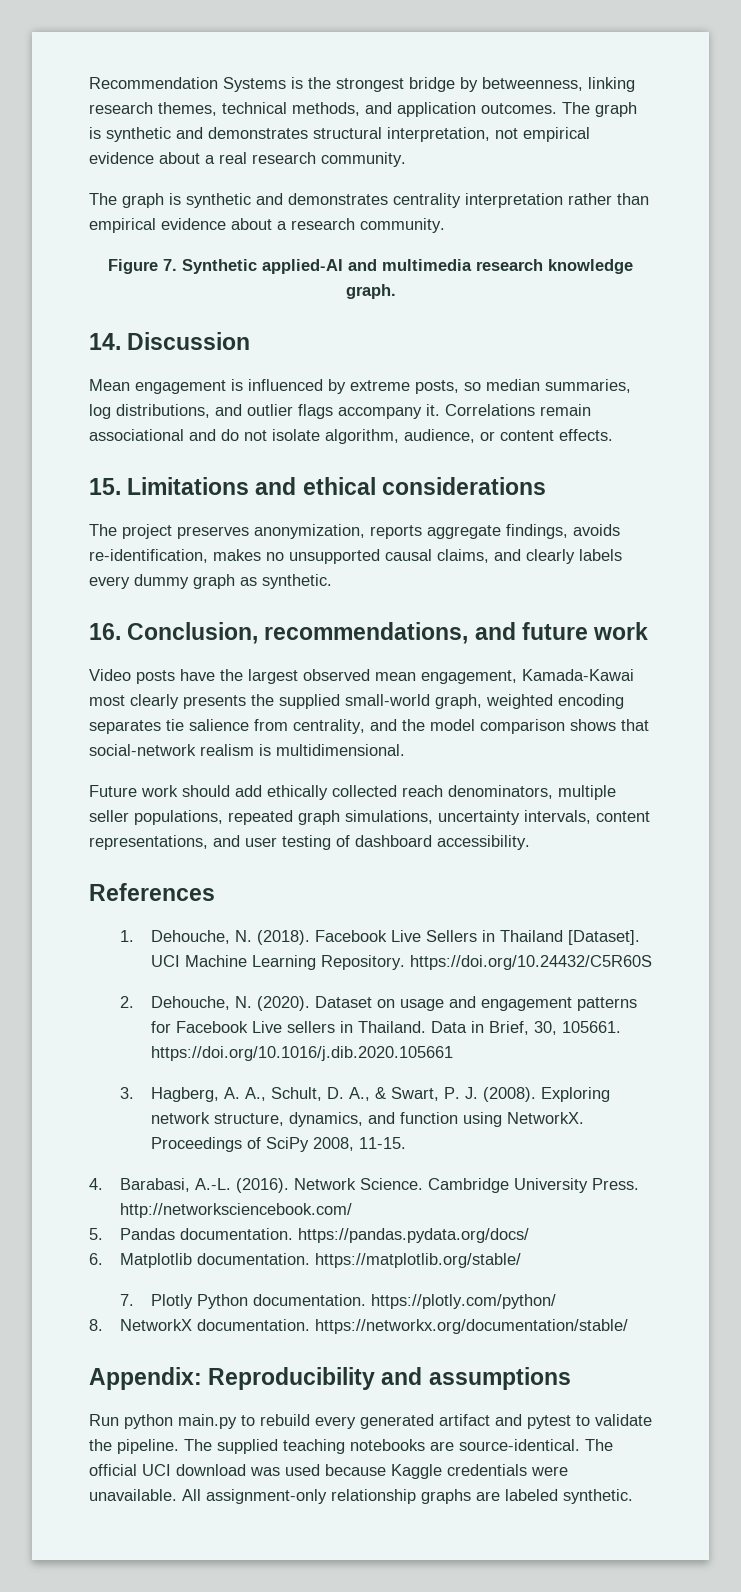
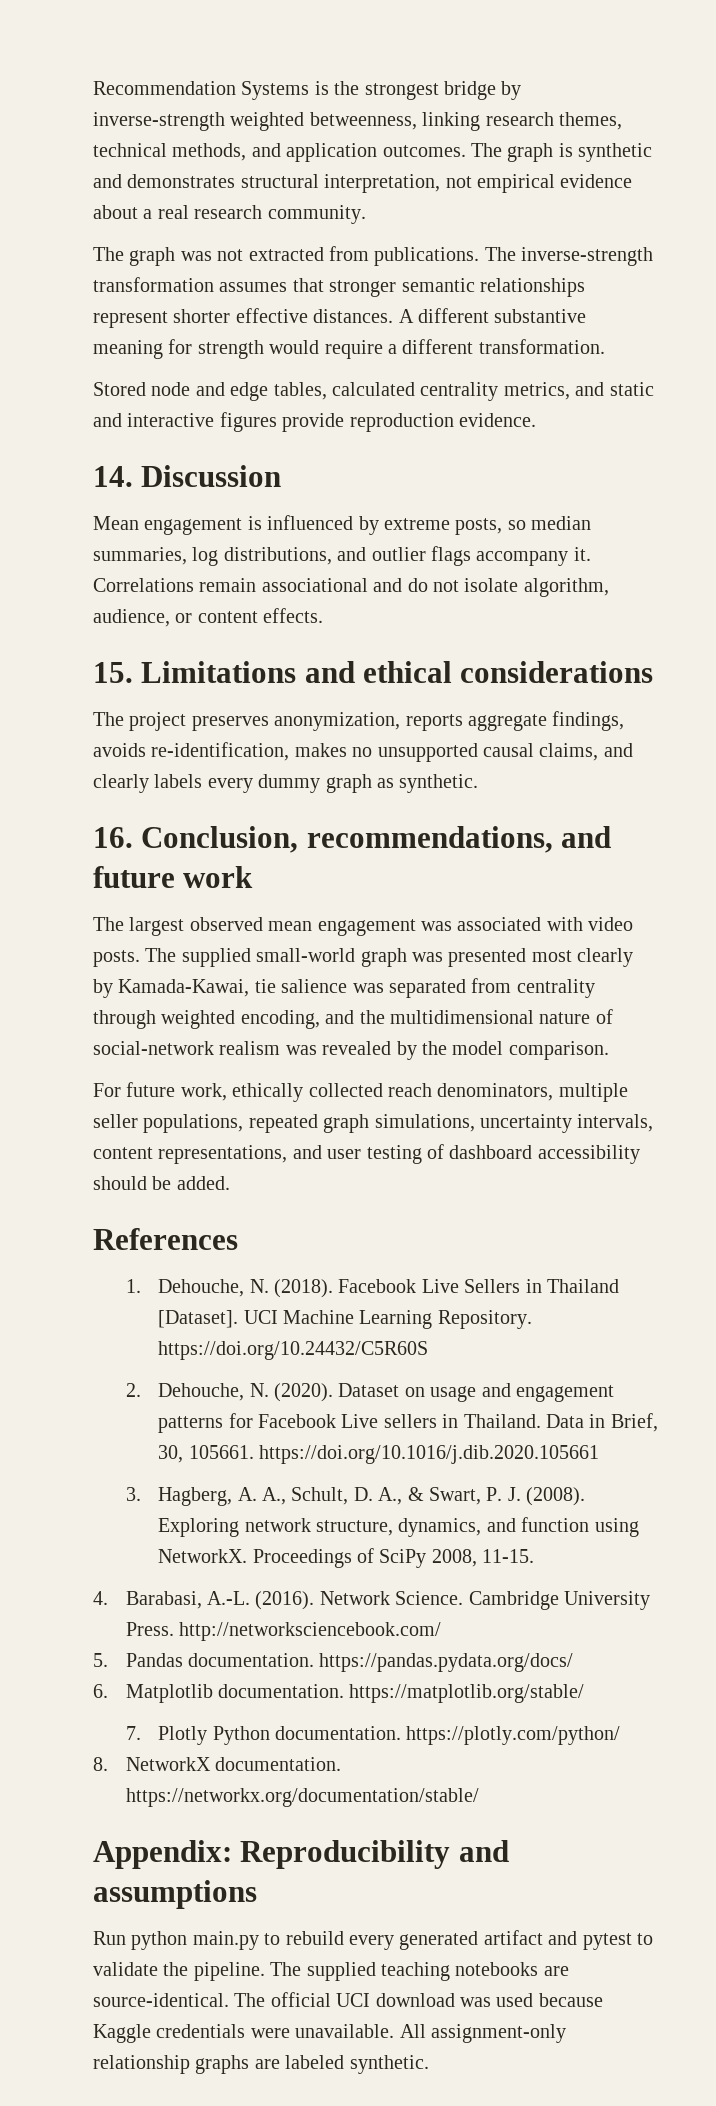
- Recommendation Systems is the strongest bridge by betweenness, linking research themes, technical methods, and application outcomes.
+ Recommendation Systems is the strongest bridge by inverse-strength weighted betweenness, linking research themes, technical methods, and application outcomes.
- The graph is synthetic and demonstrates centrality interpretation rather than empirical evidence about a research community.
- Figure 7. Synthetic applied-AI and multimedia research knowledge graph.
+ The graph was not extracted from publications. The inverse-strength transformation assumes that stronger semantic relationships represent shorter effective distances. A different substantive meaning for strength would require a different transformation.
+ Stored node and edge tables, calculated centrality metrics, and static and interactive figures provide reproduction evidence.
- Video posts have the largest observed mean engagement, Kamada-Kawai most clearly presents the supplied small-world graph, weighted encoding separates tie salience from centrality, and the model comparison shows that social-network realism is multidimensional.
- Future work should add ethically collected reach denominators, multiple seller populations, repeated graph simulations, uncertainty intervals, content representations, and user testing of dashboard accessibility.
+ The largest observed mean engagement was associated with video posts. The supplied small-world graph was presented most clearly by Kamada-Kawai, tie salience was separated from centrality through weighted encoding, and the multidimensional nature of social-network realism was revealed by the model comparison.
+ For future work, ethically collected reach denominators, multiple seller populations, repeated graph simulations, uncertainty intervals, content representations, and user testing of dashboard accessibility should be added.

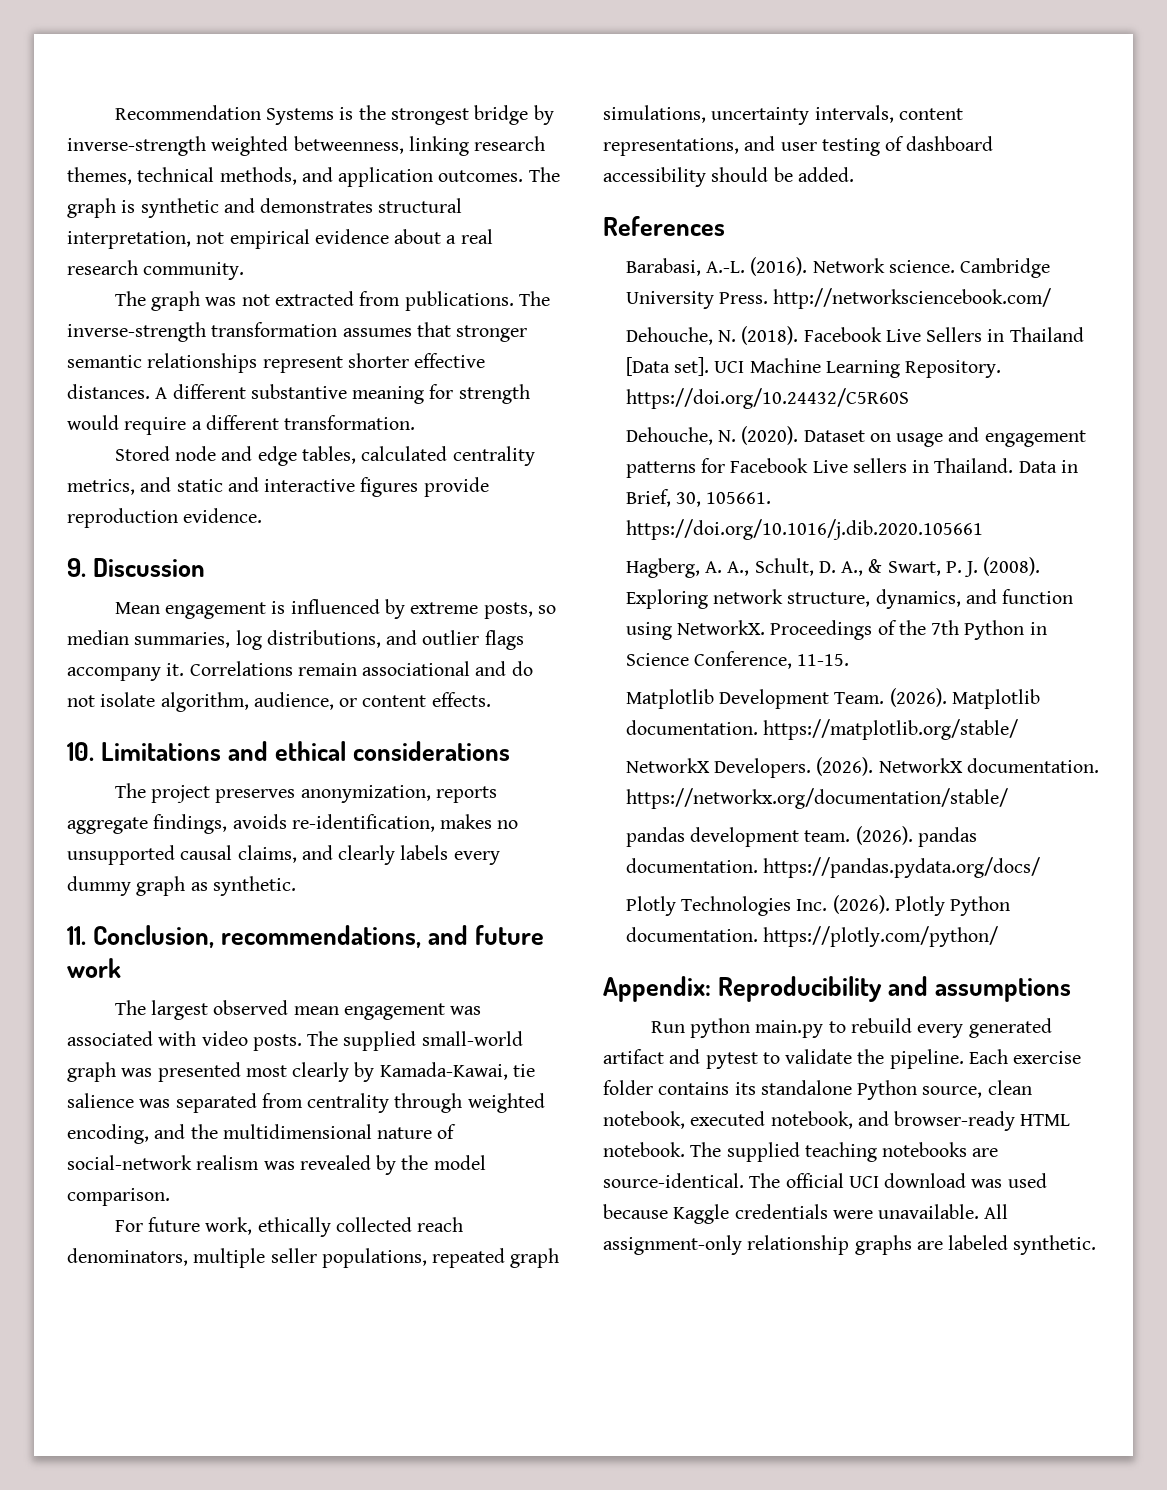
- 14. Discussion
+ 9. Discussion
- 15. Limitations and ethical considerations
+ 10. Limitations and ethical considerations
- 16. Conclusion, recommendations, and future work
+ 11. Conclusion, recommendations, and future work
- 1. Dehouche, N. (2018).
+ Barabasi, A.-L. (2016). Network science. Cambridge University Press. http://networksciencebook.com/
+ Dehouche, N. (2018).
- Facebook Live Sellers in Thailand [Dataset].
+ Facebook Live Sellers in Thailand [Data set].
- 2. Dehouche, N. (2020).
+ Dehouche, N. (2020).
- 3. Hagberg, A. A., Schult, D. A., & Swart, P. J. (2008).
+ Hagberg, A. A., Schult, D. A., & Swart, P. J. (2008).
- Proceedings of SciPy 2008, 11-15.
- 4. Barabasi, A.-L. (2016). Network Science. Cambridge University Press. http://networksciencebook.com/
- 5. Pandas documentation. https://pandas.pydata.org/docs/
- 6. Matplotlib documentation. https://matplotlib.org/stable/
- 7. Plotly Python documentation. https://plotly.com/python/
+ Proceedings of the 7th Python in Science Conference, 11-15.
+ Matplotlib Development Team. (2026). Matplotlib documentation. https://matplotlib.org/stable/
+ NetworkX Developers. (2026). NetworkX documentation. https://networkx.org/documentation/stable/
+ pandas development team. (2026). pandas documentation. https://pandas.pydata.org/docs/
+ Plotly Technologies Inc. (2026). Plotly Python documentation. https://plotly.com/python/
- 8. NetworkX documentation. https://networkx.org/documentation/stable/
+ Each exercise folder contains its standalone Python source, clean notebook, executed notebook, and browser-ready HTML notebook.

